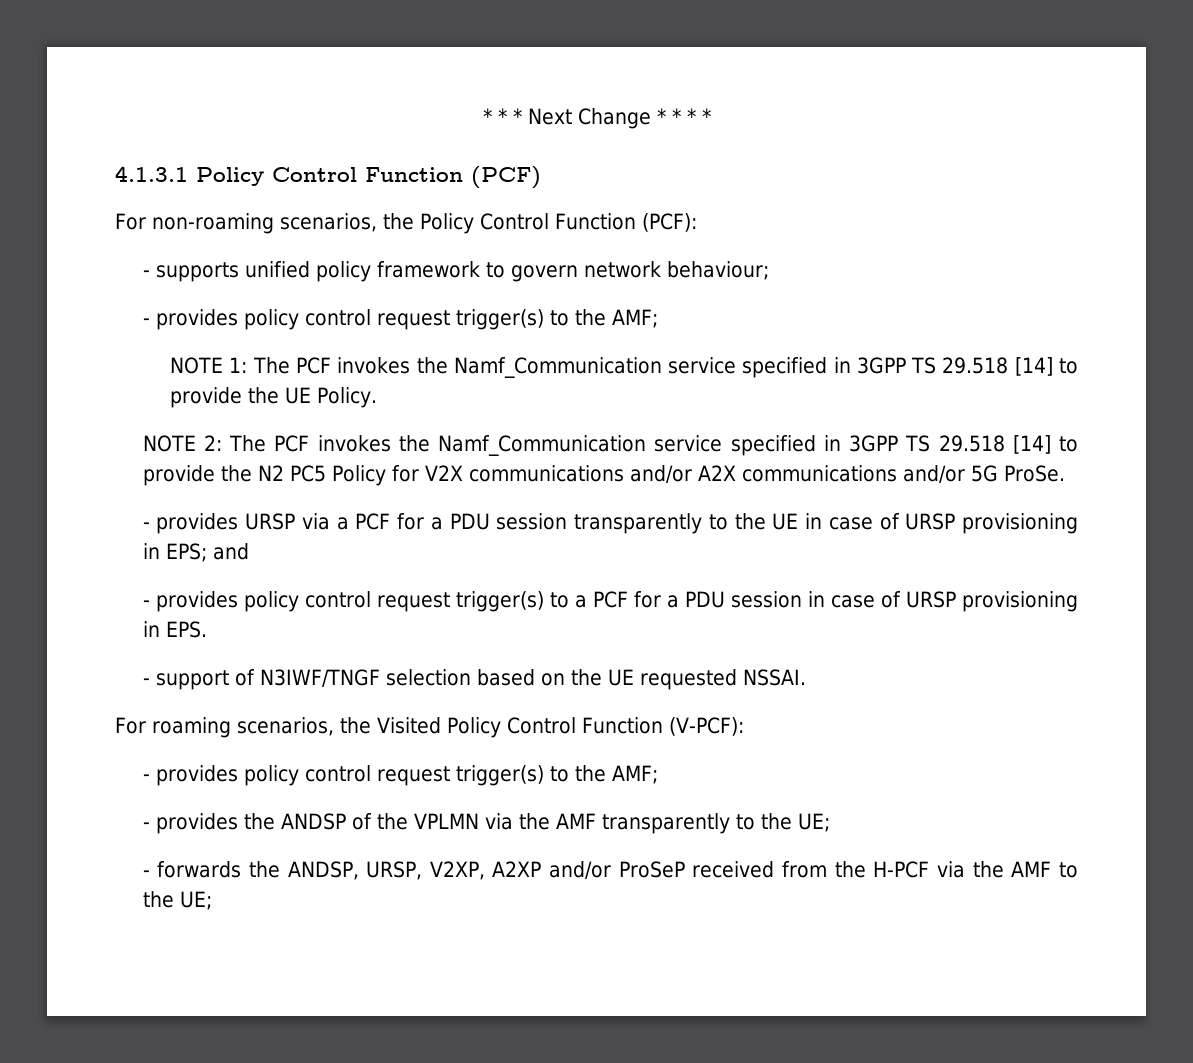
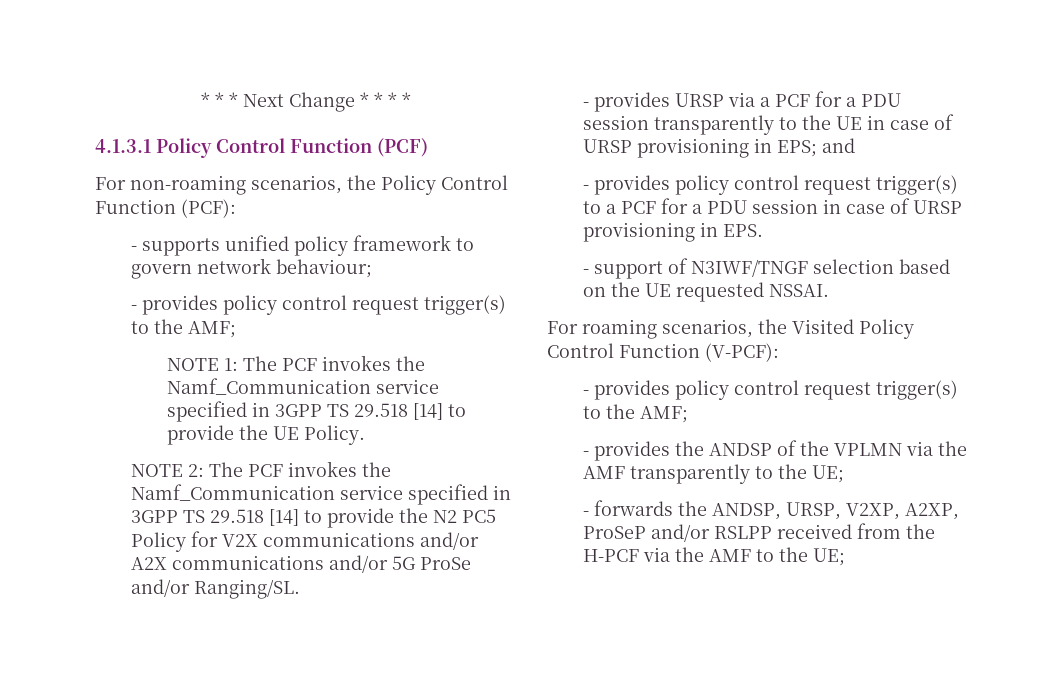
- NOTE 2: The PCF invokes the Namf_Communication service specified in 3GPP TS 29.518 [14] to provide the N2 PC5 Policy for V2X communications and/or A2X communications and/or 5G ProSe.
+ NOTE 2: The PCF invokes the Namf_Communication service specified in 3GPP TS 29.518 [14] to provide the N2 PC5 Policy for V2X communications and/or A2X communications and/or 5G ProSe and/or Ranging/SL.
- - forwards the ANDSP, URSP, V2XP, A2XP and/or ProSeP received from the H-PCF via the AMF to the UE;
+ - forwards the ANDSP, URSP, V2XP, A2XP, ProSeP and/or RSLPP received from the H-PCF via the AMF to the UE;

